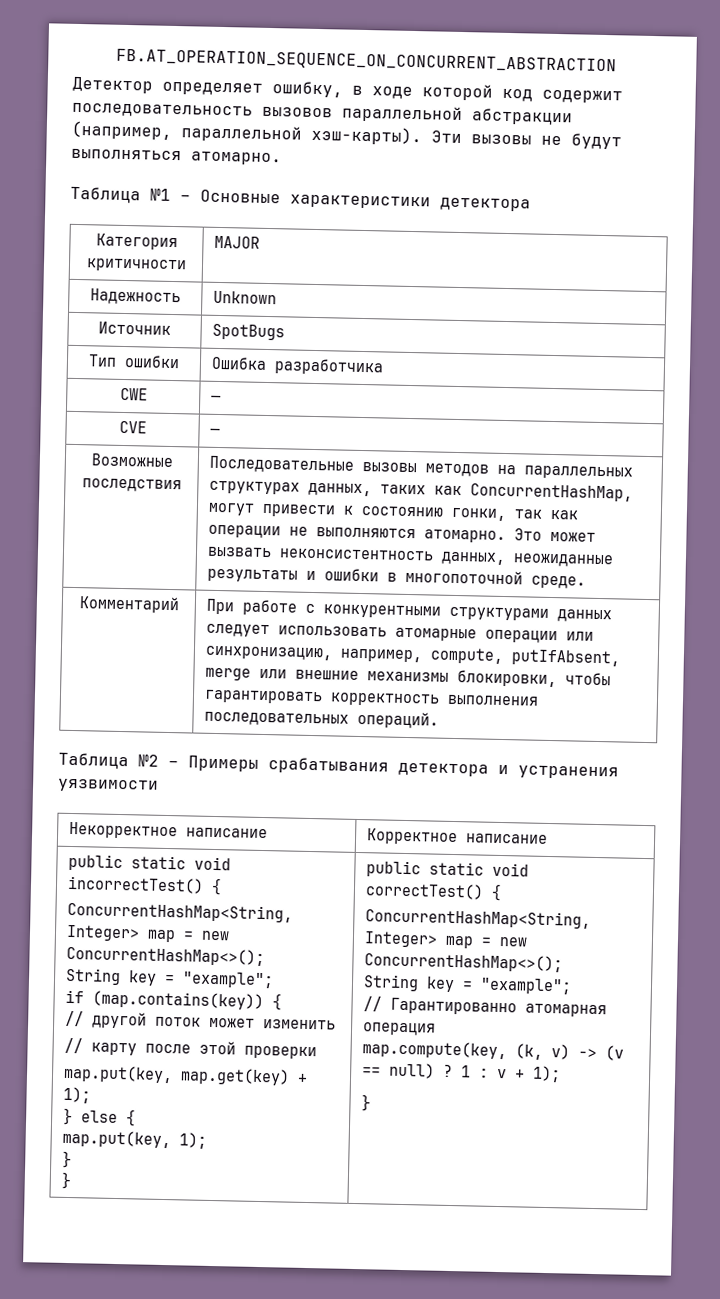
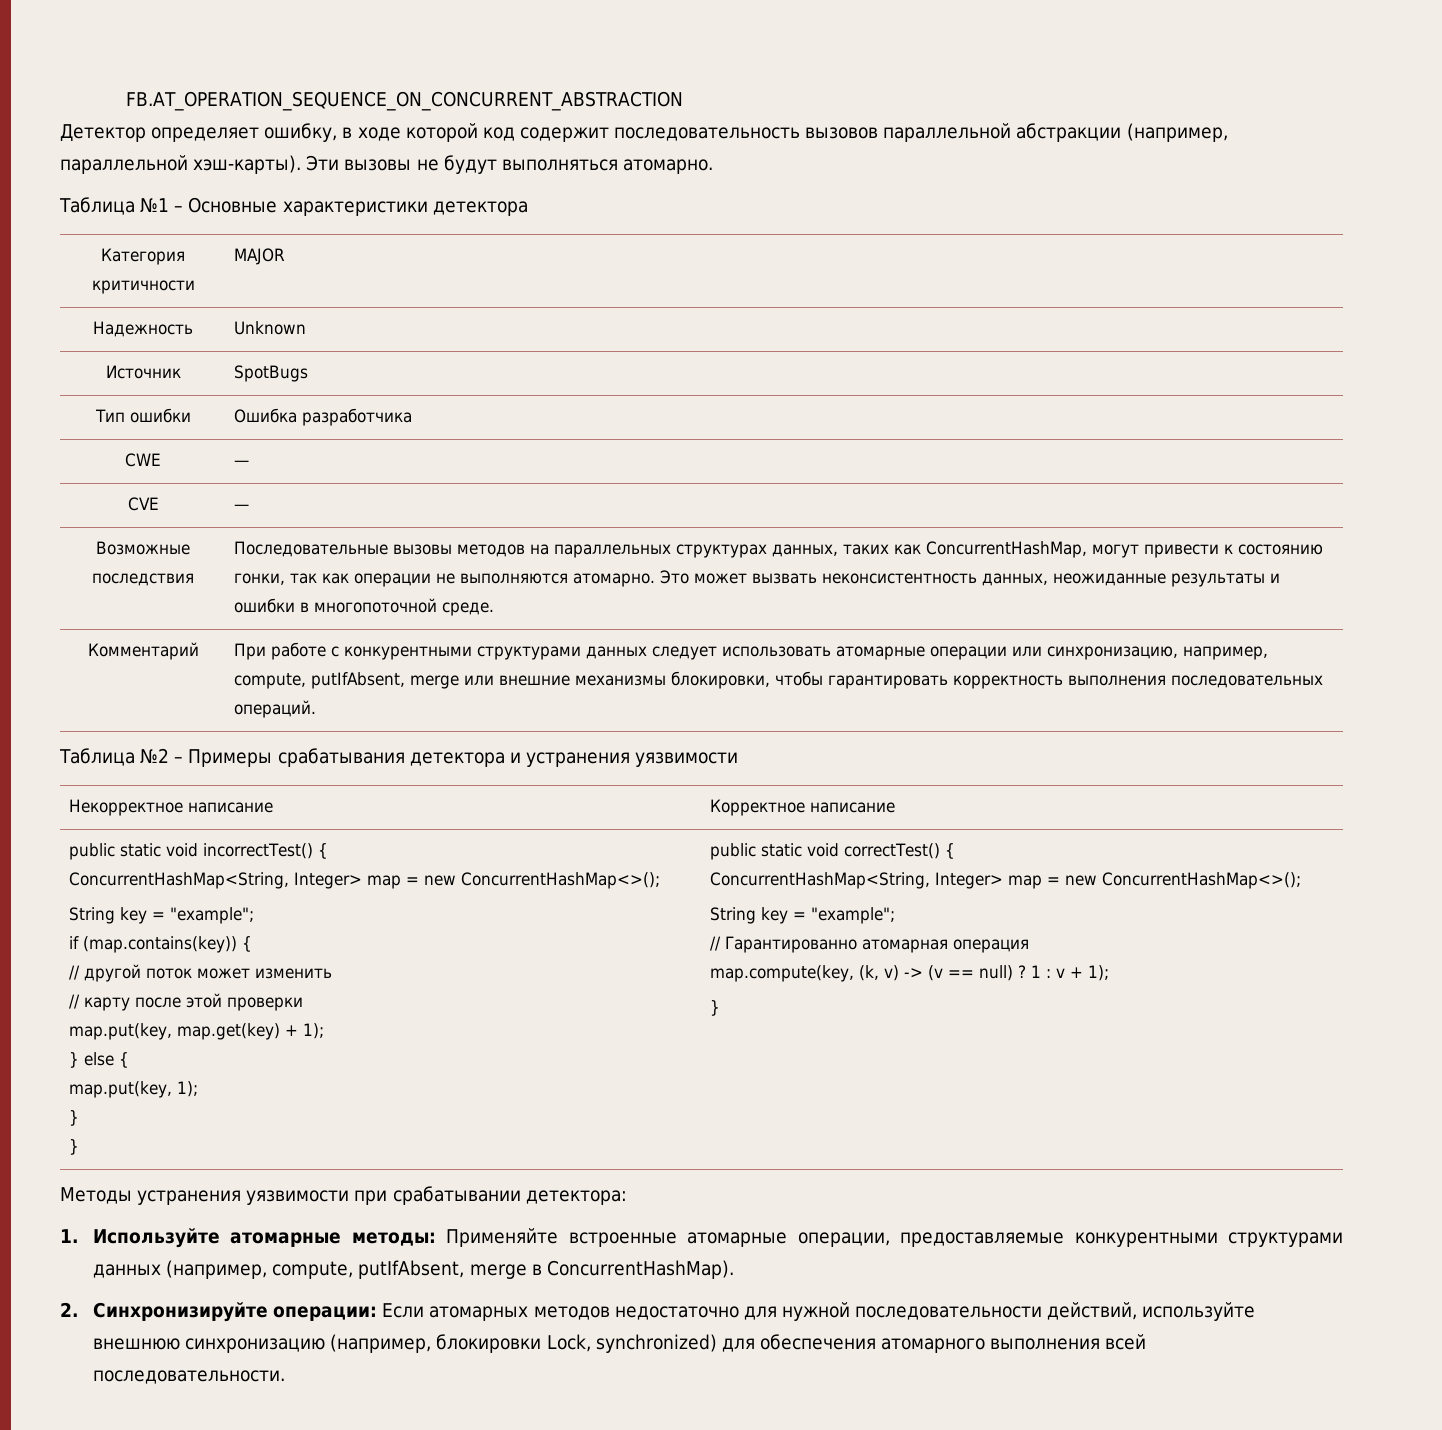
+ Методы устранения уязвимости при срабатывании детектора:
+ 1. Используйте атомарные методы: Применяйте встроенные атомарные операции, предоставляемые конкурентными структурами данных (например, compute, putIfAbsent, merge в ConcurrentHashMap).
+ 2. Синхронизируйте операции: Если атомарных методов недостаточно для нужной последовательности действий, используйте внешнюю синхронизацию (например, блокировки Lock, synchronized) для обеспечения атомарного выполнения всей последовательности.

